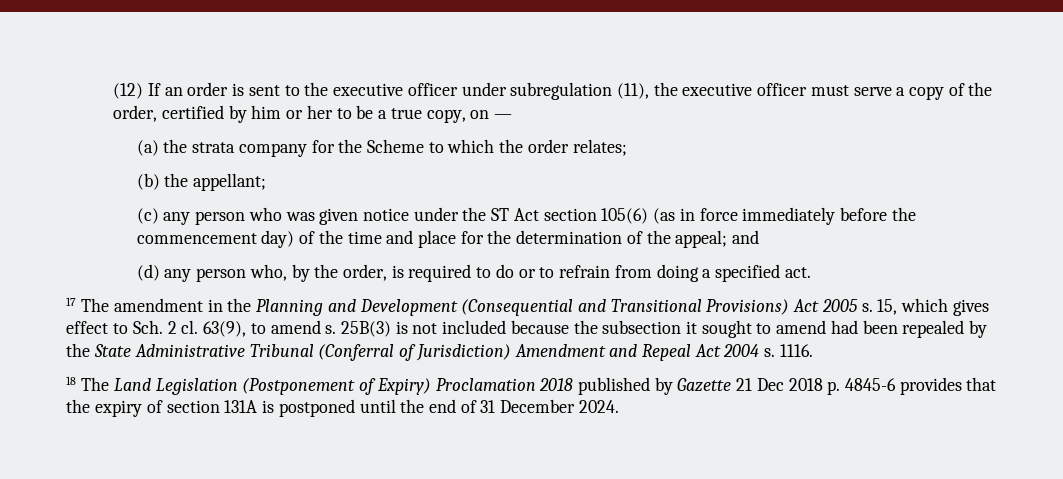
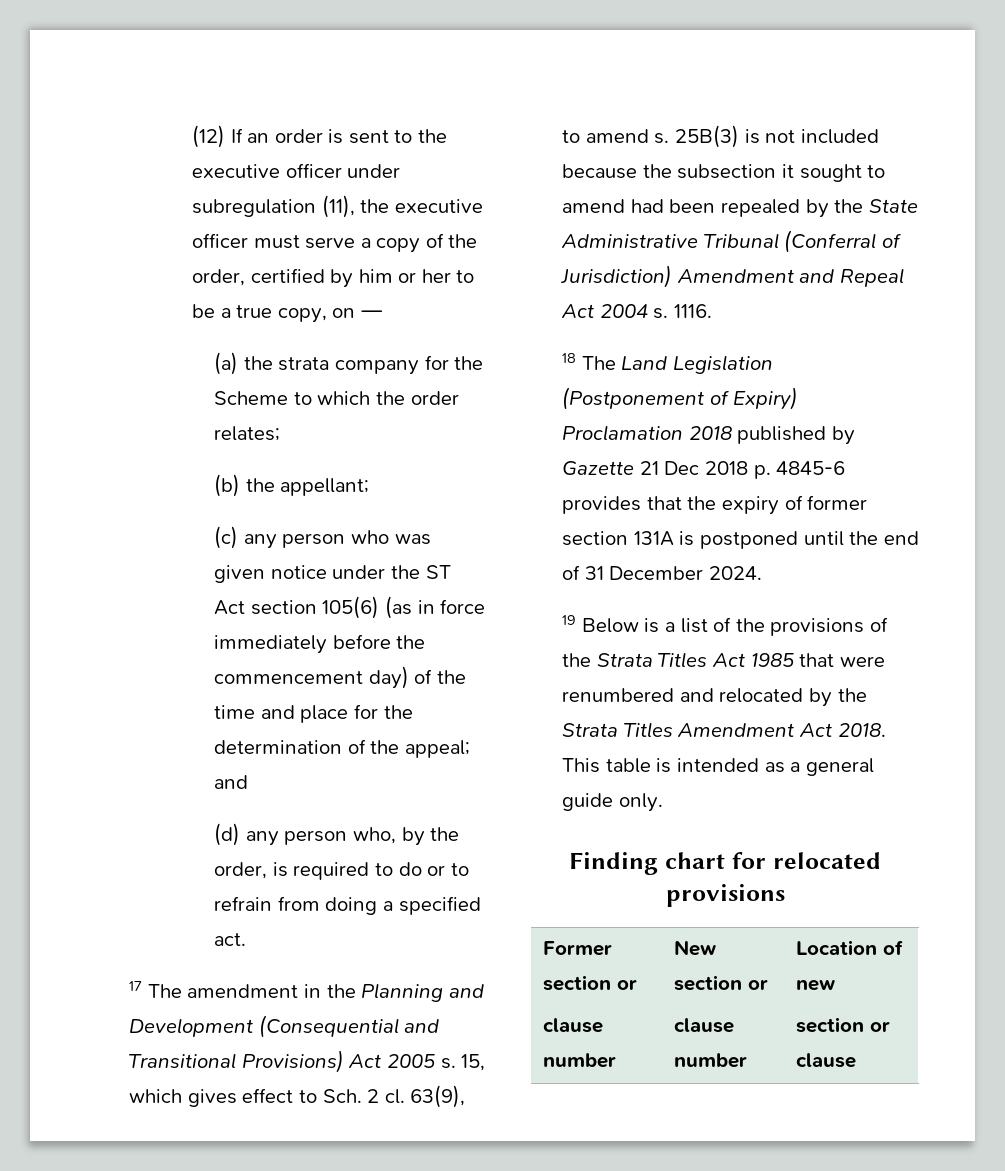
- 18 The Land Legislation (Postponement of Expiry) Proclamation 2018 published by Gazette 21 Dec 2018 p. 4845-6 provides that the expiry of section 131A is postponed until the end of 31 December 2024.
+ 18 The Land Legislation (Postponement of Expiry) Proclamation 2018 published by Gazette 21 Dec 2018 p. 4845-6 provides that the expiry of former section 131A is postponed until the end of 31 December 2024.
+ 19 Below is a list of the provisions of the Strata Titles Act 1985 that were renumbered and relocated by the Strata Titles Amendment Act 2018. This table is intended as a general guide only.
+ Finding chart for relocated provisions
+ Former section or
+ clause number | New section or
+ clause number | Location of new
+ section or clause

